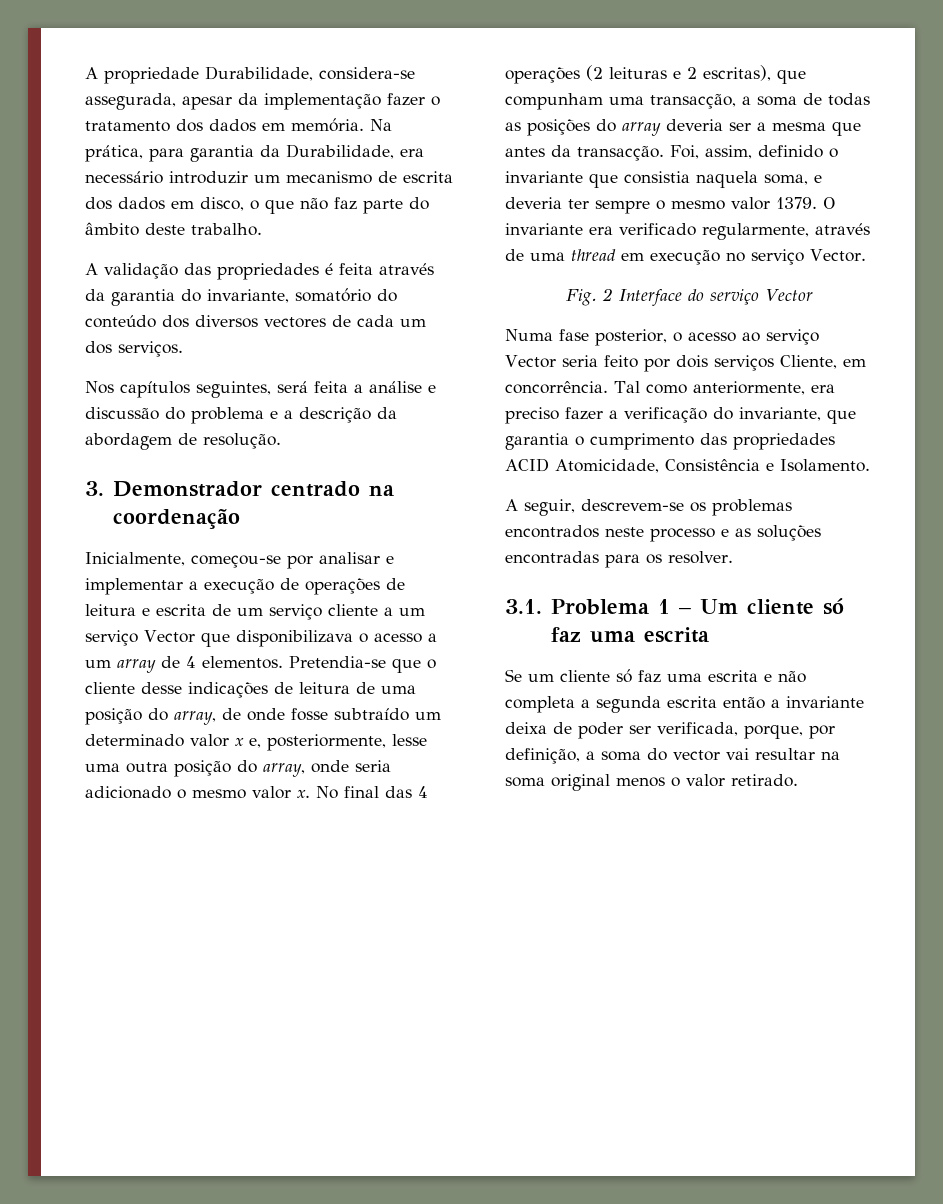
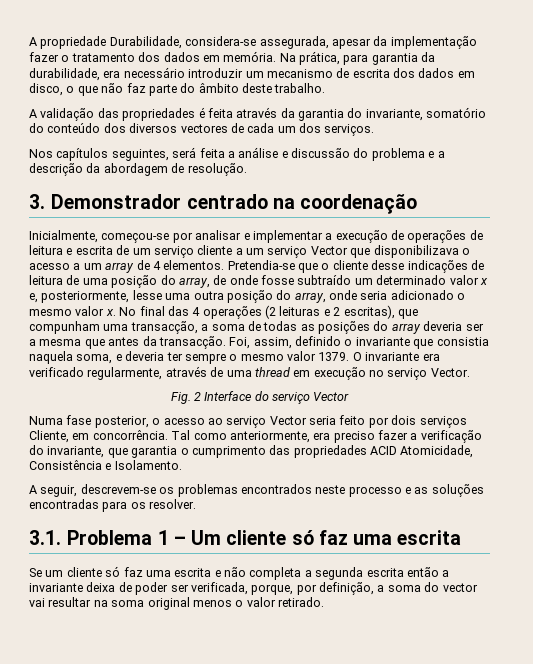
- Na prática, para garantia da Durabilidade, era necessário introduzir um mecanismo de escrita dos dados em disco, o que não faz parte do âmbito deste trabalho.
+ Na prática, para garantia da durabilidade, era necessário introduzir um mecanismo de escrita dos dados em disco, o que não faz parte do âmbito deste trabalho.

